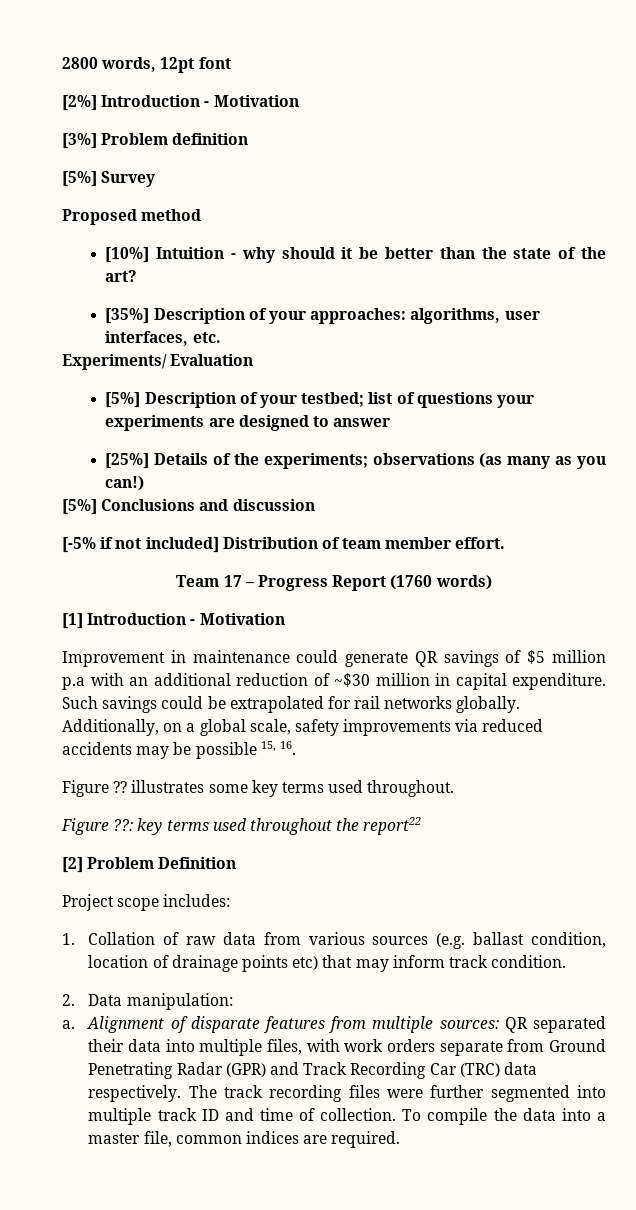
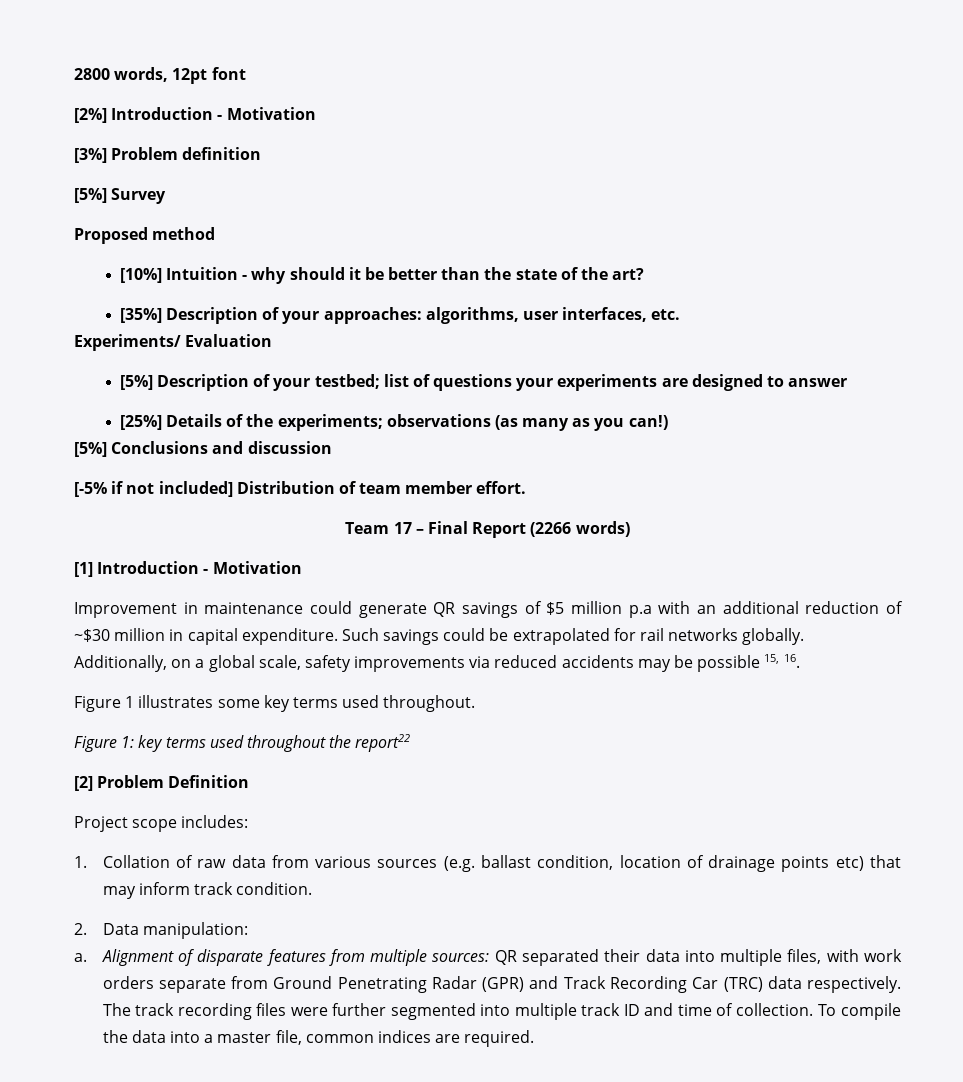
- Team 17 – Progress Report (1760 words)
+ Team 17 – Final Report (2266 words)
- Figure ?? illustrates some key terms used throughout.
+ Figure 1 illustrates some key terms used throughout.
- Figure ??: key terms used throughout the report22
+ Figure 1: key terms used throughout the report22

